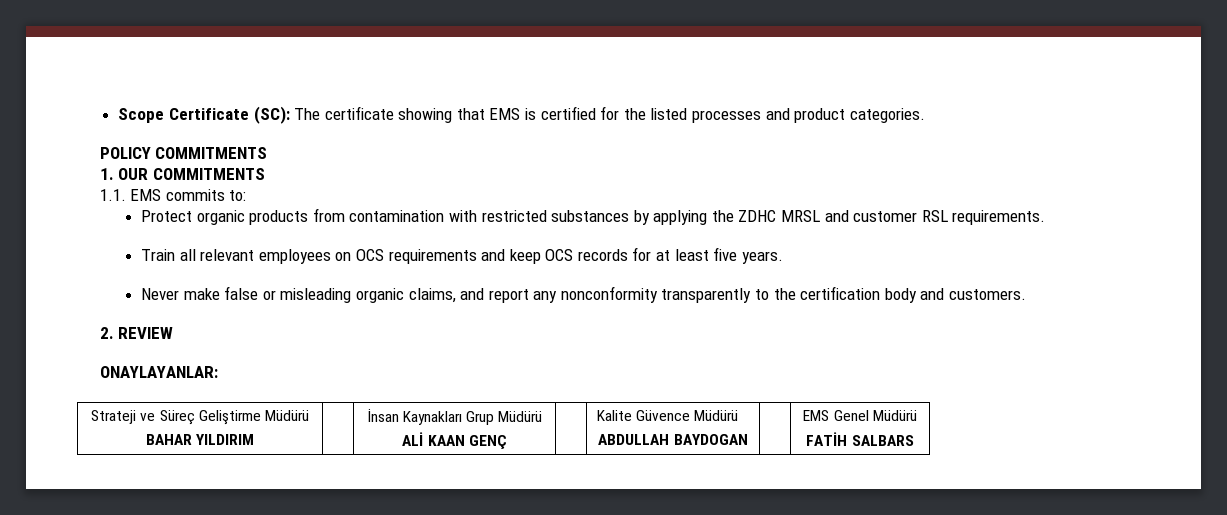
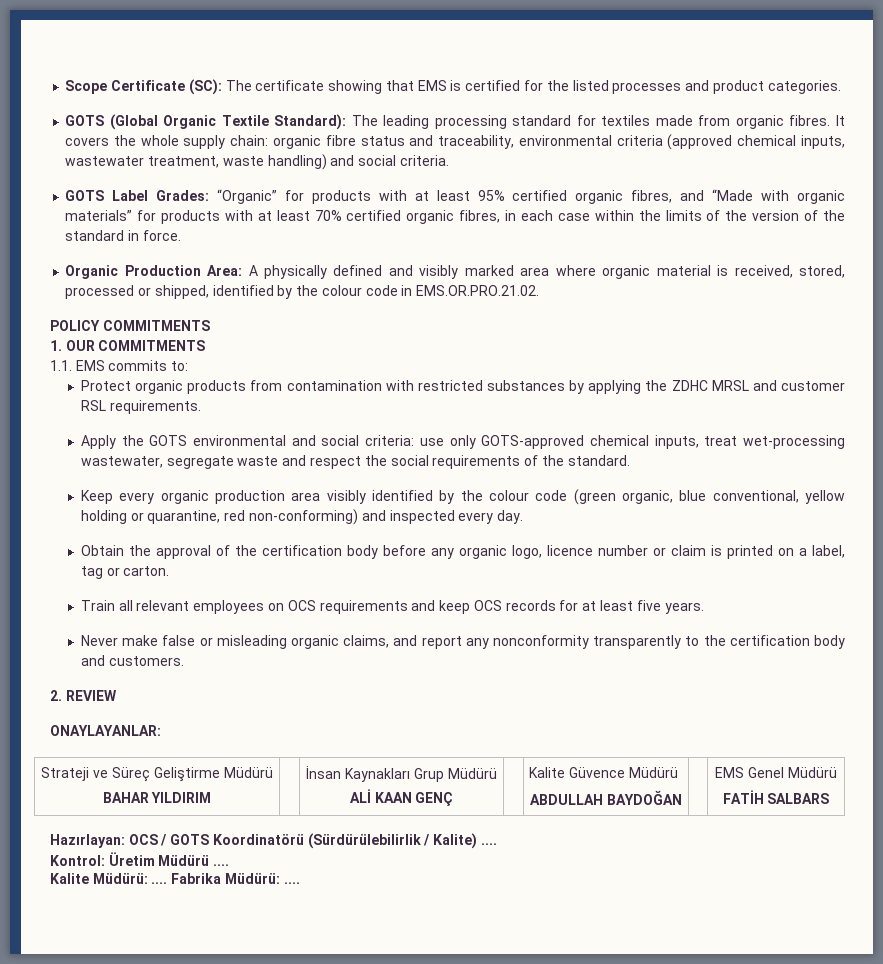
+ GOTS (Global Organic Textile Standard): The leading processing standard for textiles made from organic fibres. It covers the whole supply chain: organic fibre status and traceability, environmental criteria (approved chemical inputs, wastewater treatment, waste handling) and social criteria.
+ GOTS Label Grades: “Organic” for products with at least 95% certified organic fibres, and “Made with organic materials” for products with at least 70% certified organic fibres, in each case within the limits of the version of the standard in force.
+ Organic Production Area: A physically defined and visibly marked area where organic material is received, stored, processed or shipped, identified by the colour code in EMS.OR.PRO.21.02.
+ Apply the GOTS environmental and social criteria: use only GOTS-approved chemical inputs, treat wet-processing wastewater, segregate waste and respect the social requirements of the standard.
+ Keep every organic production area visibly identified by the colour code (green organic, blue conventional, yellow holding or quarantine, red non-conforming) and inspected every day.
+ Obtain the approval of the certification body before any organic logo, licence number or claim is printed on a label, tag or carton.
  Strateji ve Süreç Geliştirme Müdürü
  BAHAR YILDIRIM | | İnsan Kaynakları Grup Müdürü
  ALİ KAAN GENÇ | | Kalite Güvence Müdürü
- ABDULLAH BAYDOGAN | | EMS Genel Müdürü
+ ABDULLAH BAYDOĞAN | | EMS Genel Müdürü
+ Hazırlayan: OCS / GOTS Koordinatörü (Sürdürülebilirlik / Kalite) ....
+ Kontrol: Üretim Müdürü ....
+ Kalite Müdürü: .... Fabrika Müdürü: ....

